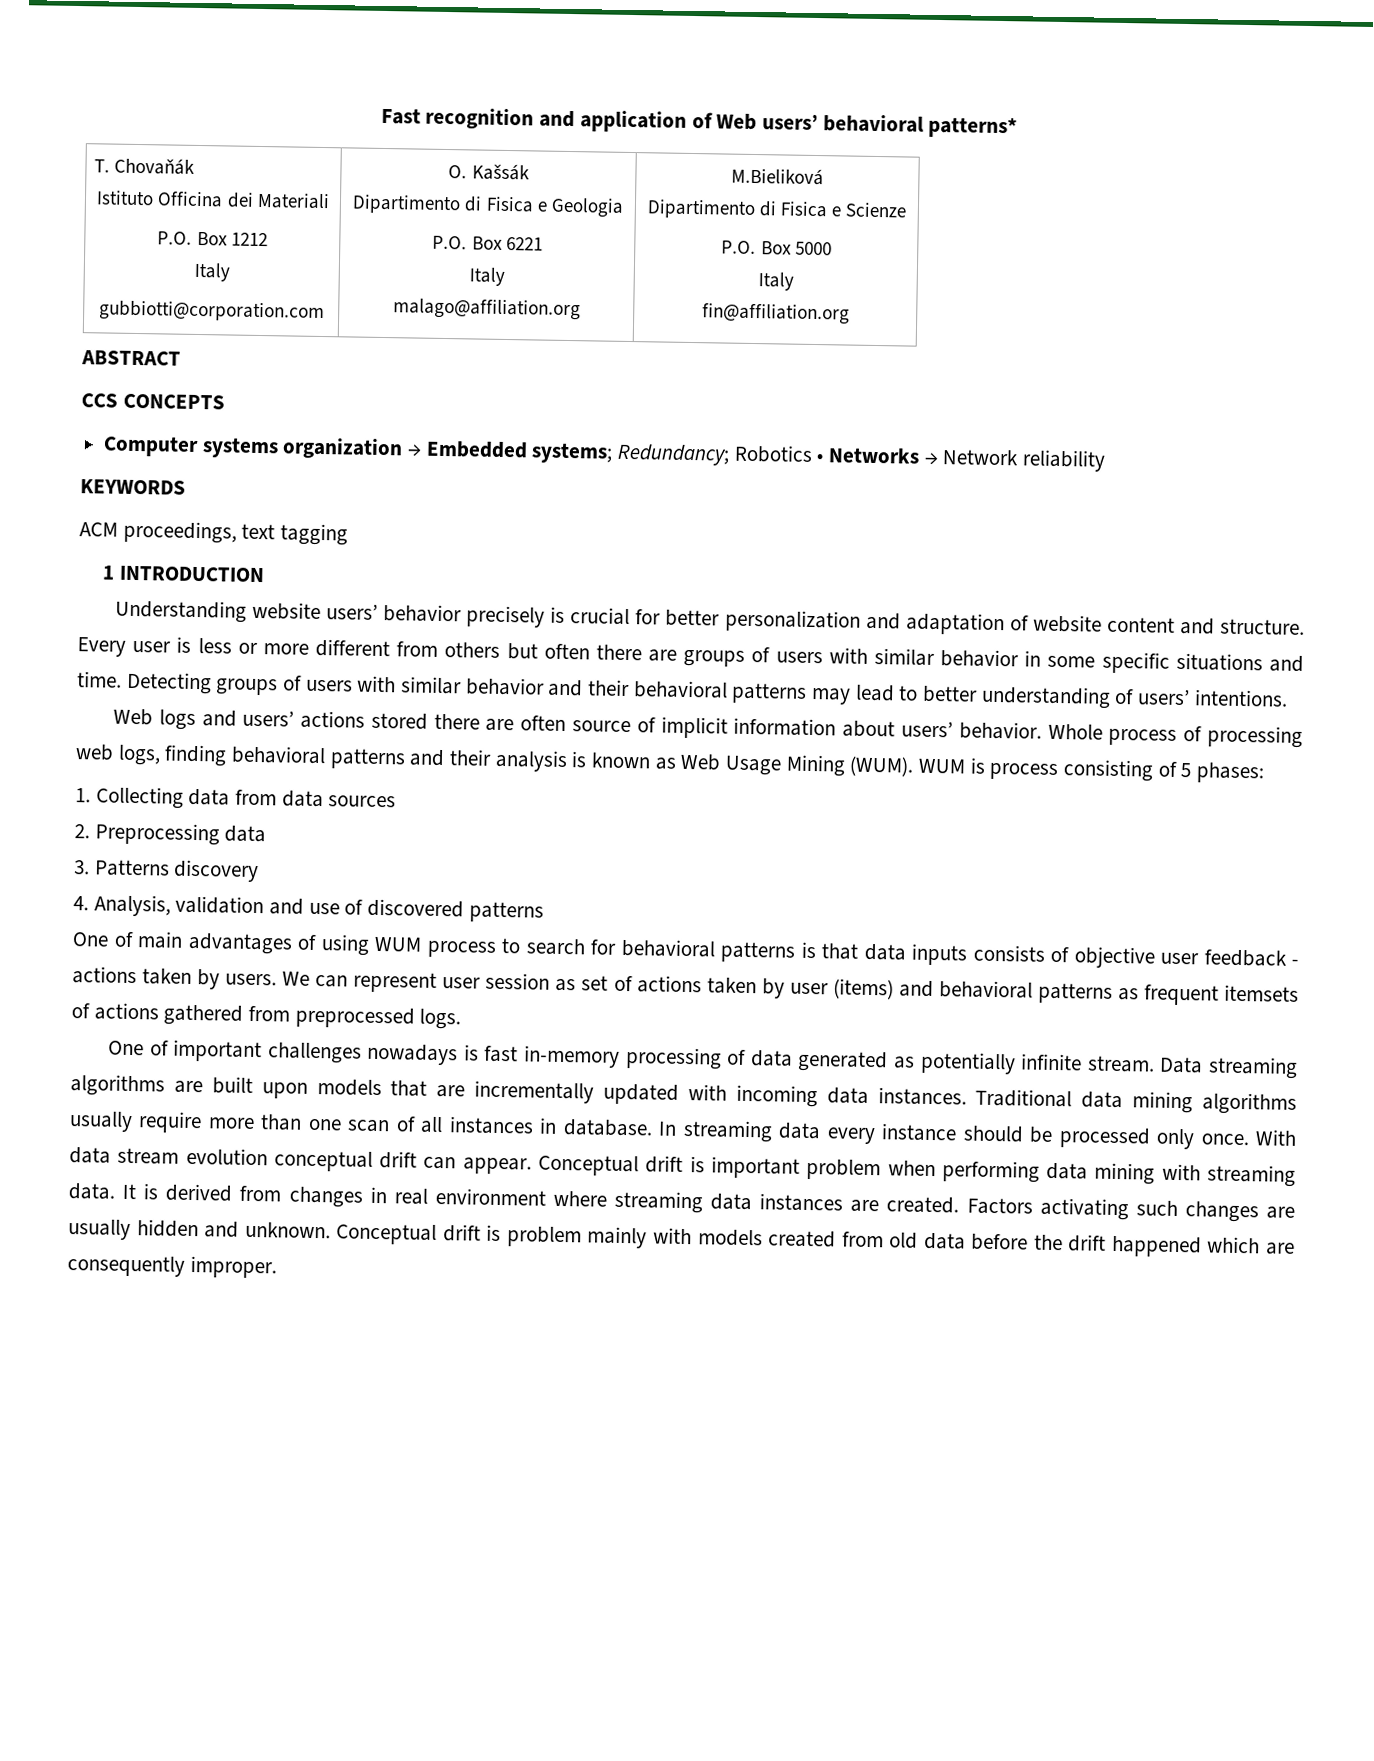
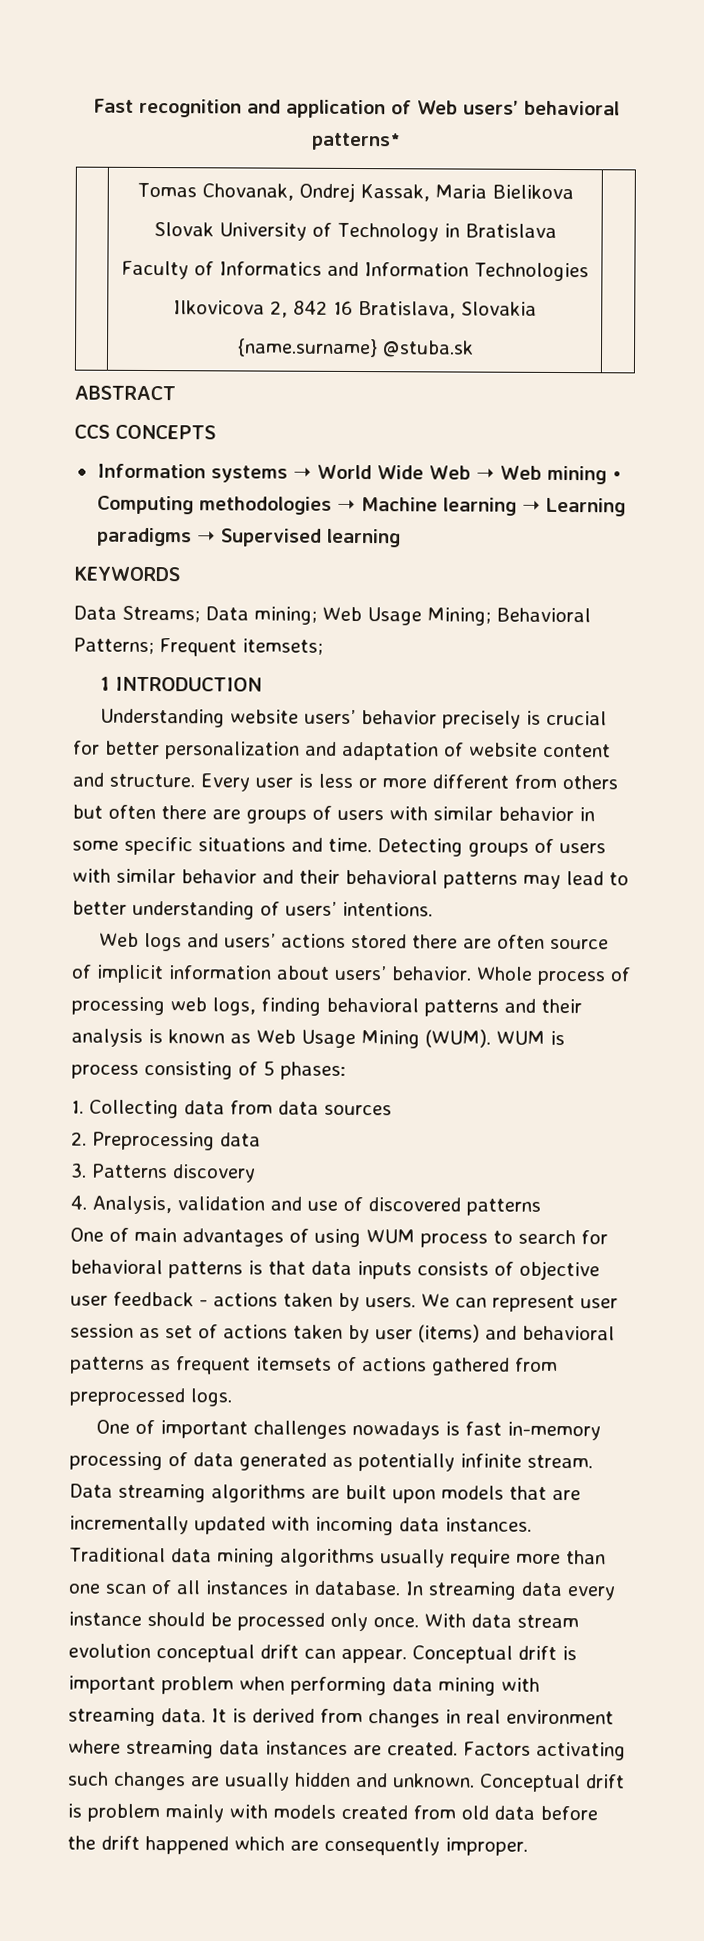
- T. Chovaňák
- Istituto Officina dei Materiali
- P.O. Box 1212
- Italy
- gubbiotti@corporation.com | O. Kašsák
- Dipartimento di Fisica e Geologia
- P.O. Box 6221
- Italy
- malago@affiliation.org | M.Bieliková
- Dipartimento di Fisica e Scienze
- P.O. Box 5000
- Italy
- fin@affiliation.org
+ | Tomas Chovanak, Ondrej Kassak, Maria Bielikova
+ Slovak University of Technology in Bratislava
+ Faculty of Informatics and Information Technologies
+ Ilkovicova 2, 842 16 Bratislava, Slovakia
+ {name.surname} @stuba.sk |
  ABSTRACT
  CCS CONCEPTS
- Computer systems organization → Embedded systems; Redundancy; Robotics • Networks → Network reliability
+ Information systems ➝ World Wide Web ➝ Web mining • Computing methodologies ➝ Machine learning ➝ Learning paradigms ➝ Supervised learning
  KEYWORDS
- ACM proceedings, text tagging
+ Data Streams; Data mining; Web Usage Mining; Behavioral Patterns; Frequent itemsets;

